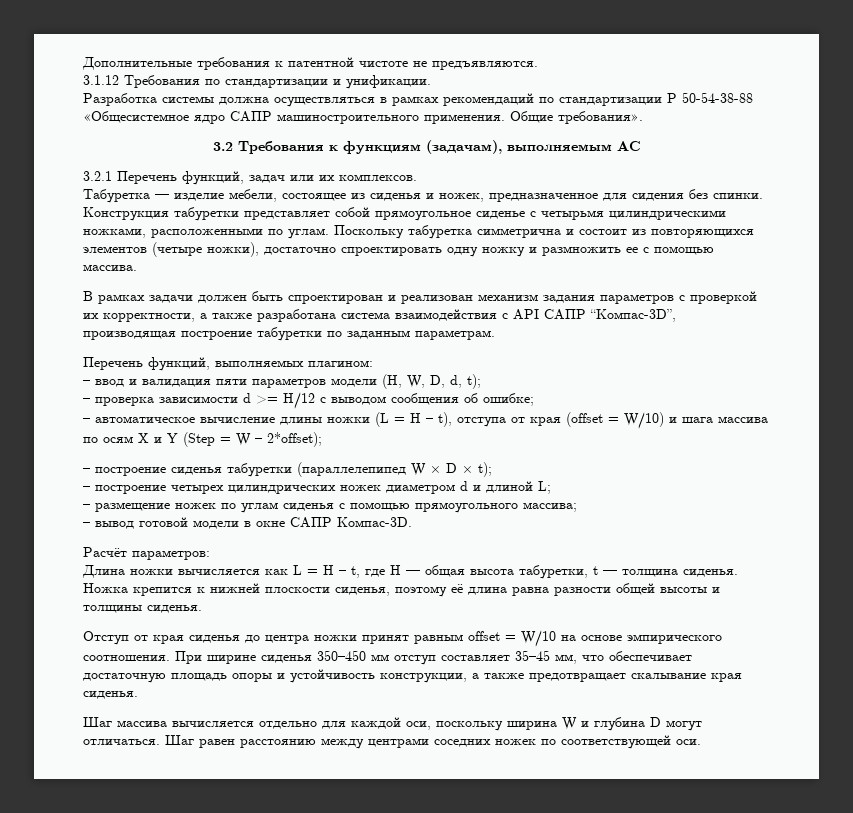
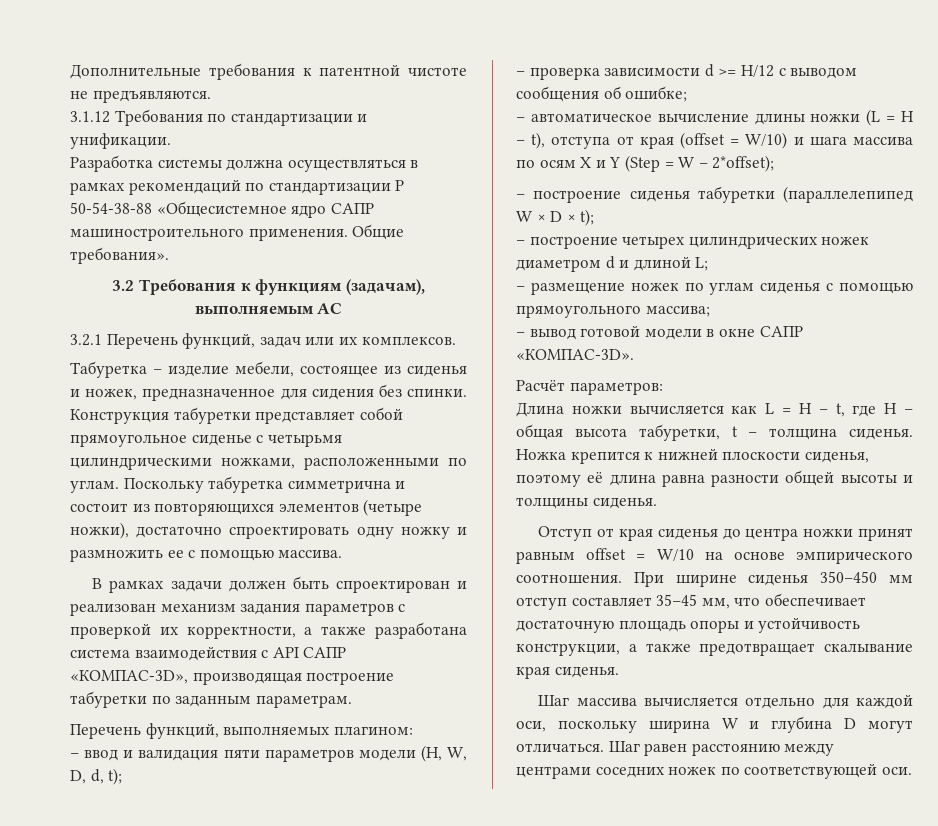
- Табуретка — изделие мебели, состоящее из сиденья и ножек, предназначенное для сидения без спинки.
+ Табуретка – изделие мебели, состоящее из сиденья и ножек, предназначенное для сидения без спинки.
- В рамках задачи должен быть спроектирован и реализован механизм задания параметров с проверкой их корректности, а также разработана система взаимодействия с API САПР “Компас-3D”, производящая построение табуретки по заданным параметрам.
+ В рамках задачи должен быть спроектирован и реализован механизм задания параметров с проверкой их корректности, а также разработана система взаимодействия с API САПР «КОМПАС-3D», производящая построение табуретки по заданным параметрам.
- – вывод готовой модели в окне САПР Компас-3D.
+ – вывод готовой модели в окне САПР «КОМПАС-3D».
- Длина ножки вычисляется как L = H – t, где H — общая высота табуретки, t — толщина сиденья.
+ Длина ножки вычисляется как L = H – t, где H – общая высота табуретки, t – толщина сиденья.

